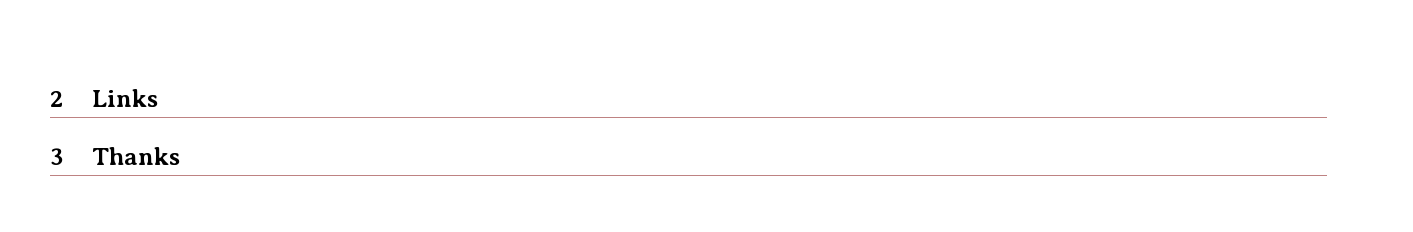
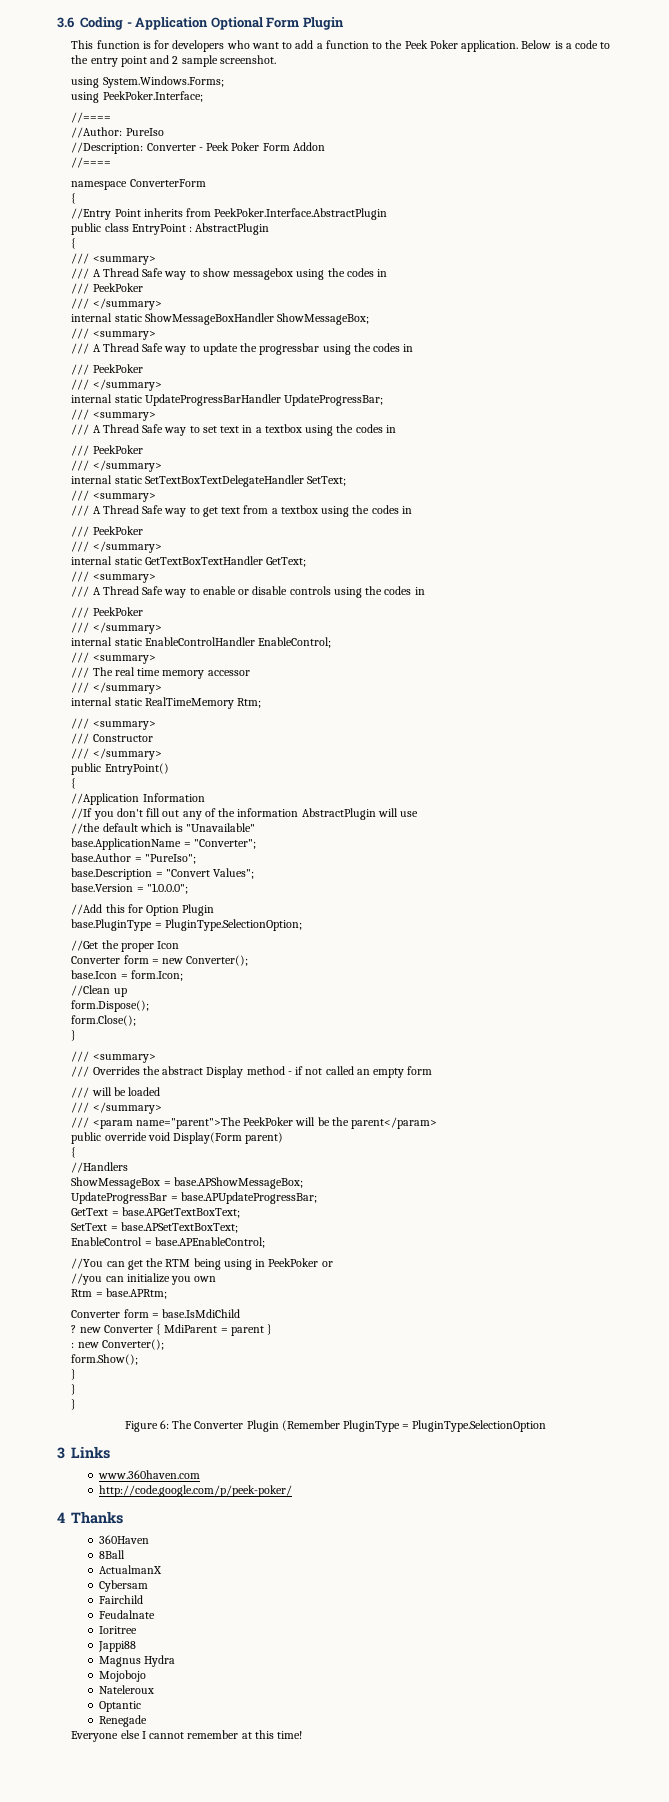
- 2 Links
- 3 Thanks
+ 3.6 Coding - Application Optional Form Plugin
+ This function is for developers who want to add a function to the Peek Poker application. Below is a code to the entry point and 2 sample screenshot.
+ using System.Windows.Forms;
+ using PeekPoker.Interface;
+ //====
+ //Author: PureIso
+ //Description: Converter - Peek Poker Form Addon
+ //====
+ namespace ConverterForm
+ {
+ //Entry Point inherits from PeekPoker.Interface.AbstractPlugin
+ public class EntryPoint : AbstractPlugin
+ {
+ /// <summary>
+ /// A Thread Safe way to show messagebox using the codes in
+ /// PeekPoker
+ /// </summary>
+ internal static ShowMessageBoxHandler ShowMessageBox;
+ /// <summary>
+ /// A Thread Safe way to update the progressbar using the codes in
+ /// PeekPoker
+ /// </summary>
+ internal static UpdateProgressBarHandler UpdateProgressBar;
+ /// <summary>
+ /// A Thread Safe way to set text in a textbox using the codes in
+ /// PeekPoker
+ /// </summary>
+ internal static SetTextBoxTextDelegateHandler SetText;
+ /// <summary>
+ /// A Thread Safe way to get text from a textbox using the codes in
+ /// PeekPoker
+ /// </summary>
+ internal static GetTextBoxTextHandler GetText;
+ /// <summary>
+ /// A Thread Safe way to enable or disable controls using the codes in
+ /// PeekPoker
+ /// </summary>
+ internal static EnableControlHandler EnableControl;
+ /// <summary>
+ /// The real time memory accessor
+ /// </summary>
+ internal static RealTimeMemory Rtm;
+ /// <summary>
+ /// Constructor
+ /// </summary>
+ public EntryPoint()
+ {
+ //Application Information
+ //If you don't fill out any of the information AbstractPlugin will use
+ //the default which is "Unavailable"
+ base.ApplicationName = "Converter";
+ base.Author = "PureIso";
+ base.Description = "Convert Values";
+ base.Version = "1.0.0.0";
+ //Add this for Option Plugin
+ base.PluginType = PluginType.SelectionOption;
+ //Get the proper Icon
+ Converter form = new Converter();
+ base.Icon = form.Icon;
+ //Clean up
+ form.Dispose();
+ form.Close();
+ }
+ /// <summary>
+ /// Overrides the abstract Display method - if not called an empty form
+ /// will be loaded
+ /// </summary>
+ /// <param name="parent">The PeekPoker will be the parent</param>
+ public override void Display(Form parent)
+ {
+ //Handlers
+ ShowMessageBox = base.APShowMessageBox;
+ UpdateProgressBar = base.APUpdateProgressBar;
+ GetText = base.APGetTextBoxText;
+ SetText = base.APSetTextBoxText;
+ EnableControl = base.APEnableControl;
+ //You can get the RTM being using in PeekPoker or
+ //you can initialize you own
+ Rtm = base.APRtm;
+ Converter form = base.IsMdiChild
+ ? new Converter { MdiParent = parent }
+ : new Converter();
+ form.Show();
+ }
+ }
+ }
+ Figure 6: The Converter Plugin (Remember PluginType = PluginType.SelectionOption
+ 3 Links
+ www.360haven.com
+ http://code.google.com/p/peek-poker/
+ 4 Thanks
+ 360Haven
+ 8Ball
+ ActualmanX
+ Cybersam
+ Fairchild
+ Feudalnate
+ Ioritree
+ Jappi88
+ Magnus Hydra
+ Mojobojo
+ Nateleroux
+ Optantic
+ Renegade
+ Everyone else I cannot remember at this time!

